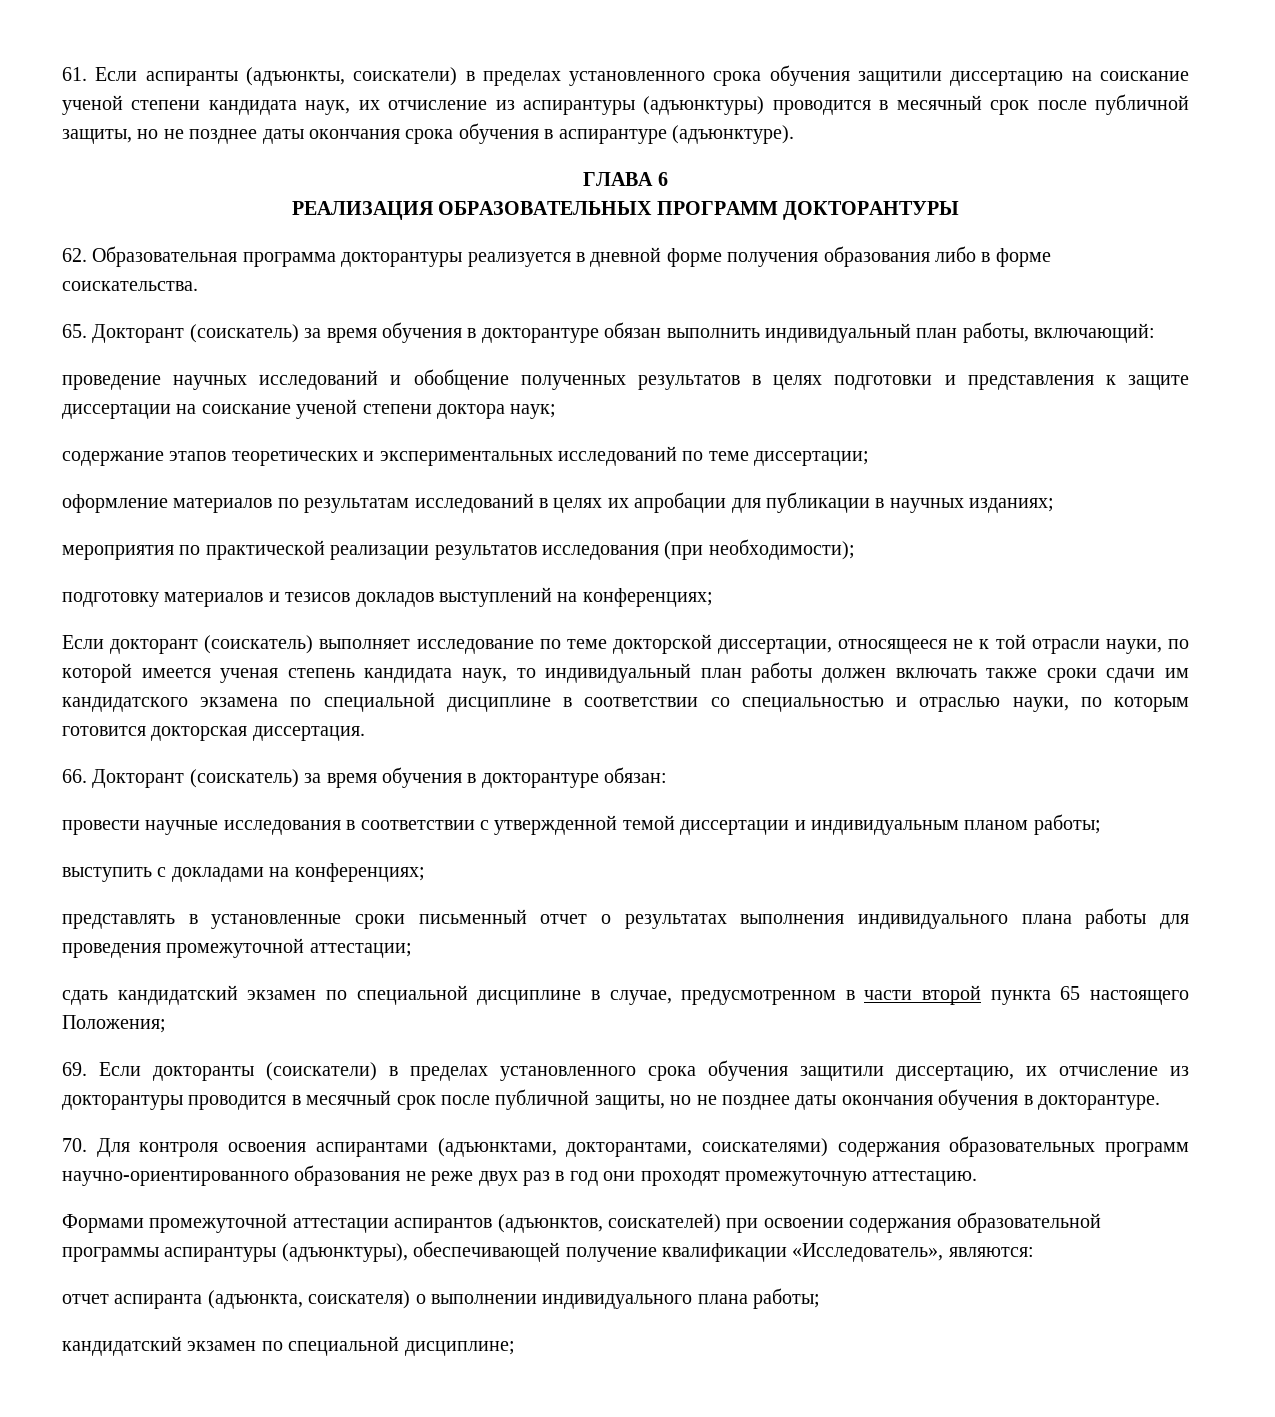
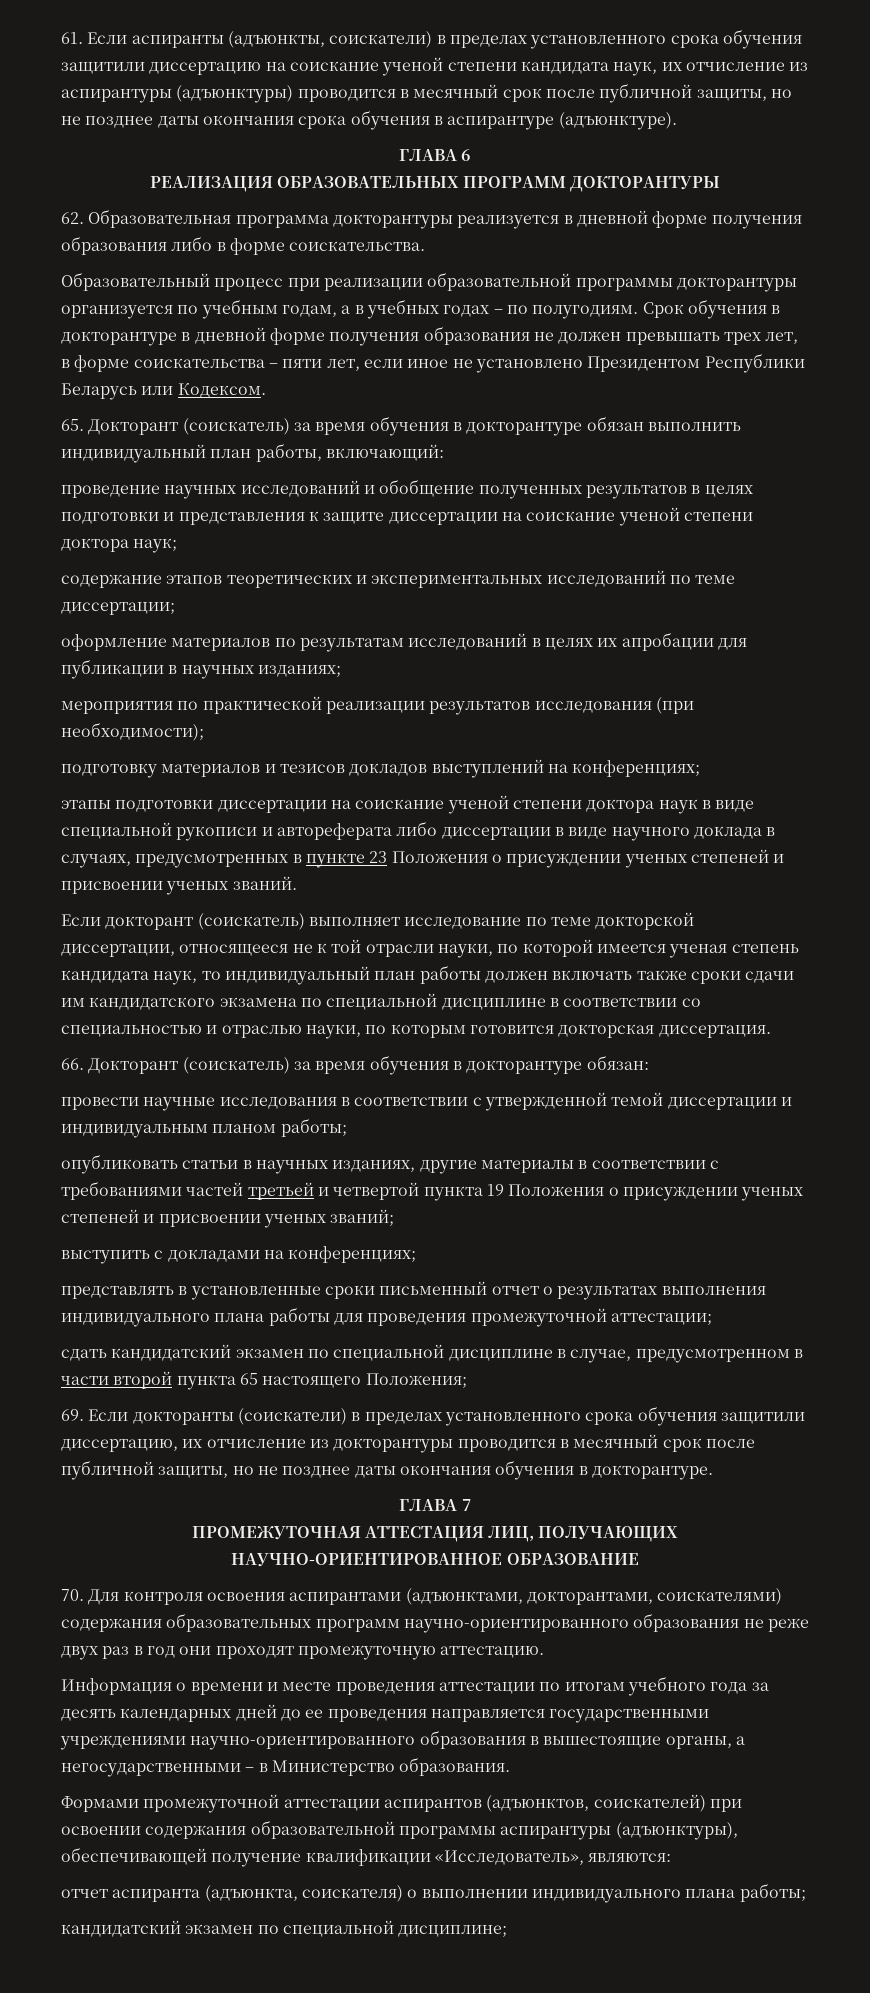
+ Образовательный процесс при реализации образовательной программы докторантуры организуется по учебным годам, а в учебных годах – по полугодиям. Срок обучения в докторантуре в дневной форме получения образования не должен превышать трех лет, в форме соискательства – пяти лет, если иное не установлено Президентом Республики Беларусь или Кодексом.
+ этапы подготовки диссертации на соискание ученой степени доктора наук в виде специальной рукописи и автореферата либо диссертации в виде научного доклада в случаях, предусмотренных в пункте 23 Положения о присуждении ученых степеней и присвоении ученых званий.
+ опубликовать статьи в научных изданиях, другие материалы в соответствии с требованиями частей третьей и четвертой пункта 19 Положения о присуждении ученых степеней и присвоении ученых званий;
+ ГЛАВА 7
+ ПРОМЕЖУТОЧНАЯ АТТЕСТАЦИЯ ЛИЦ, ПОЛУЧАЮЩИХ НАУЧНО-ОРИЕНТИРОВАННОЕ ОБРАЗОВАНИЕ
+ Информация о времени и месте проведения аттестации по итогам учебного года за десять календарных дней до ее проведения направляется государственными учреждениями научно-ориентированного образования в вышестоящие органы, а негосударственными – в Министерство образования.

